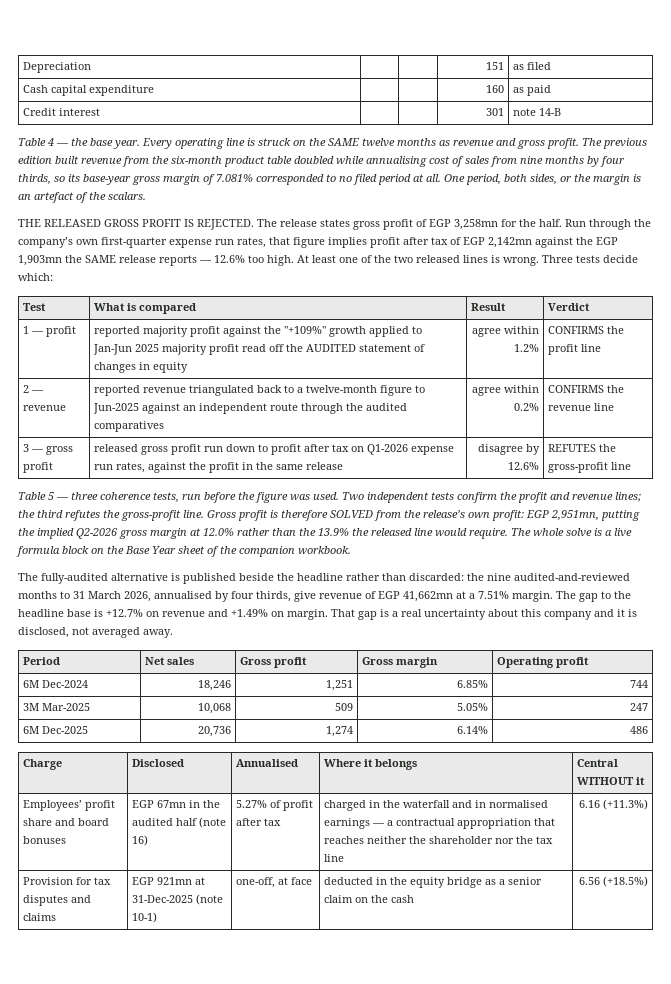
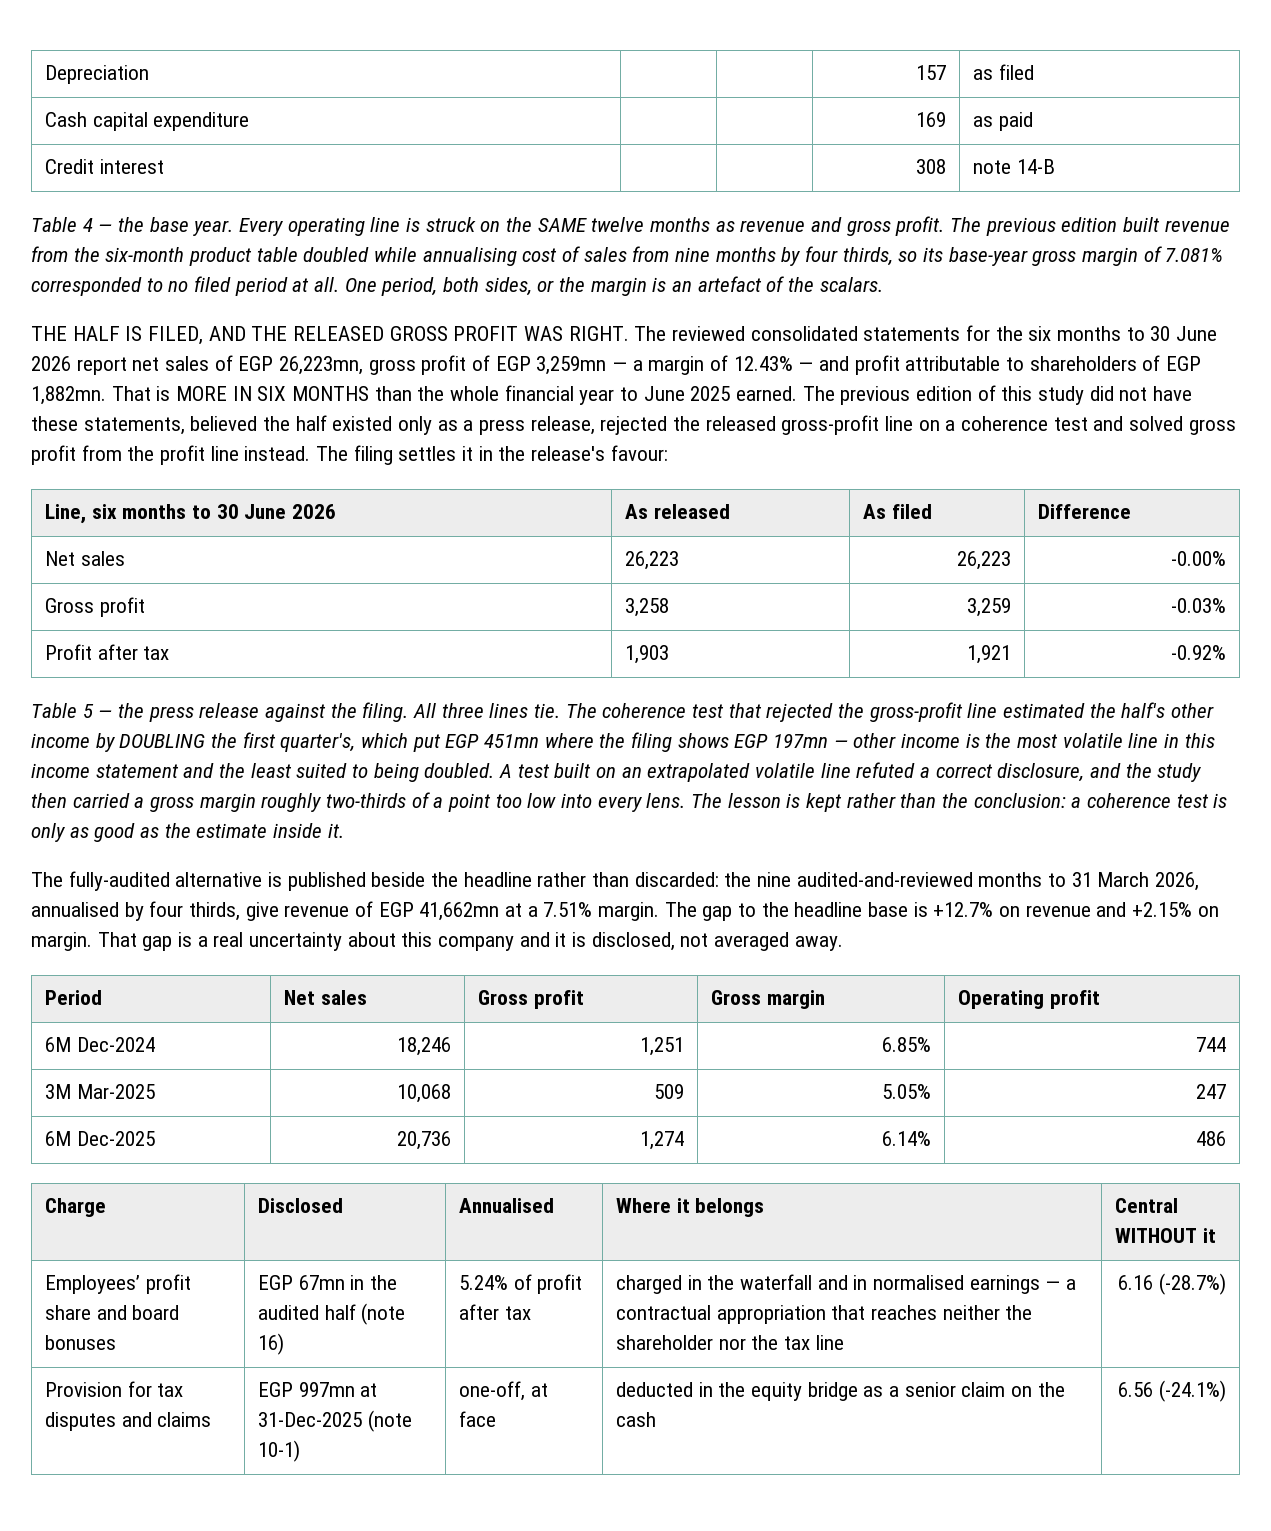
- Depreciation | | | 151 | as filed
+ Depreciation | | | 157 | as filed
- Cash capital expenditure | | | 160 | as paid
+ Cash capital expenditure | | | 169 | as paid
- Credit interest | | | 301 | note 14-B
+ Credit interest | | | 308 | note 14-B
- THE RELEASED GROSS PROFIT IS REJECTED. The release states gross profit of EGP 3,258mn for the half. Run through the company’s own first-quarter expense run rates, that figure implies profit after tax of EGP 2,142mn against the EGP 1,903mn the SAME release reports — 12.6% too high. At least one of the two released lines is wrong. Three tests decide which:
- Test | What is compared | Result | Verdict
- 1 — profit | reported majority profit against the "+109%" growth applied to Jan-Jun 2025 majority profit read off the AUDITED statement of changes in equity | agree within 1.2% | CONFIRMS the profit line
- 2 — revenue | reported revenue triangulated back to a twelve-month figure to Jun-2025 against an independent route through the audited comparatives | agree within 0.2% | CONFIRMS the revenue line
- 3 — gross profit | released gross profit run down to profit after tax on Q1-2026 expense run rates, against the profit in the same release | disagree by 12.6% | REFUTES the gross-profit line
- Table 5 — three coherence tests, run before the figure was used. Two independent tests confirm the profit and revenue lines; the third refutes the gross-profit line. Gross profit is therefore SOLVED from the release’s own profit: EGP 2,951mn, putting the implied Q2-2026 gross margin at 12.0% rather than the 13.9% the released line would require. The whole solve is a live formula block on the Base Year sheet of the companion workbook.
+ THE HALF IS FILED, AND THE RELEASED GROSS PROFIT WAS RIGHT. The reviewed consolidated statements for the six months to 30 June 2026 report net sales of EGP 26,223mn, gross profit of EGP 3,259mn — a margin of 12.43% — and profit attributable to shareholders of EGP 1,882mn. That is MORE IN SIX MONTHS than the whole financial year to June 2025 earned. The previous edition of this study did not have these statements, believed the half existed only as a press release, rejected the released gross-profit line on a coherence test and solved gross profit from the profit line instead. The filing settles it in the release's favour:
+ Line, six months to 30 June 2026 | As released | As filed | Difference
+ Net sales | 26,223 | 26,223 | -0.00%
+ Gross profit | 3,258 | 3,259 | -0.03%
+ Profit after tax | 1,903 | 1,921 | -0.92%
+ Table 5 — the press release against the filing. All three lines tie. The coherence test that rejected the gross-profit line estimated the half's other income by DOUBLING the first quarter's, which put EGP 451mn where the filing shows EGP 197mn — other income is the most volatile line in this income statement and the least suited to being doubled. A test built on an extrapolated volatile line refuted a correct disclosure, and the study then carried a gross margin roughly two-thirds of a point too low into every lens. The lesson is kept rather than the conclusion: a coherence test is only as good as the estimate inside it.
- The gap to the headline base is +12.7% on revenue and +1.49% on margin.
+ The gap to the headline base is +12.7% on revenue and +2.15% on margin.
- 5.27% of profit after tax
+ 5.24% of profit after tax
- 6.16 (+11.3%)
+ 6.16 (-28.7%)
- Provision for tax disputes and claims | EGP 921mn at 31-Dec-2025 (note 10-1) | one-off, at face | deducted in the equity bridge as a senior claim on the cash | 6.56 (+18.5%)
+ Provision for tax disputes and claims | EGP 997mn at 31-Dec-2025 (note 10-1) | one-off, at face | deducted in the equity bridge as a senior claim on the cash | 6.56 (-24.1%)

